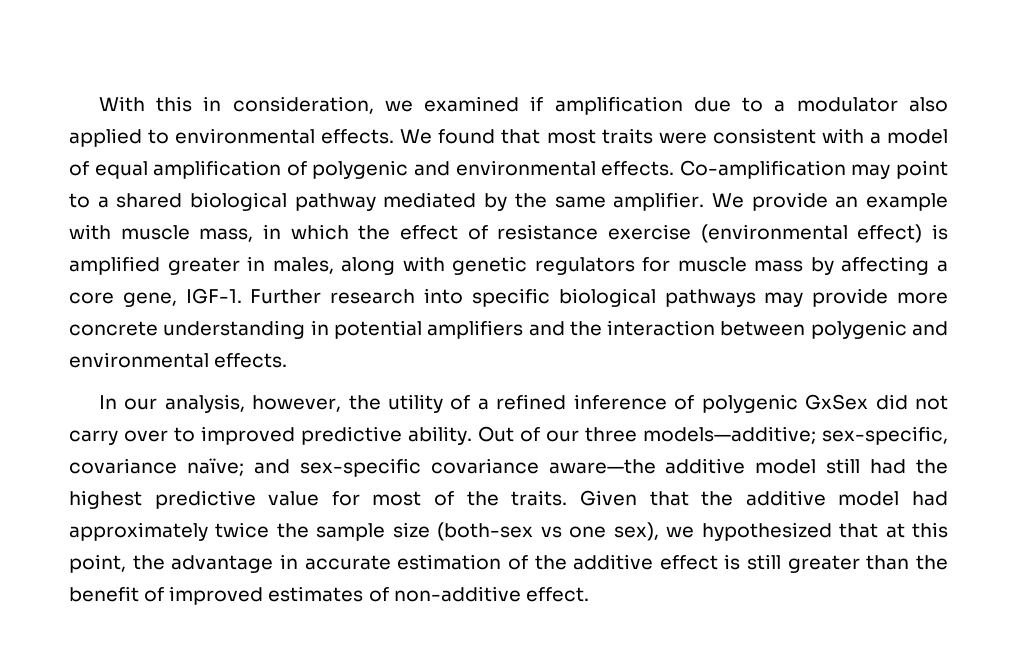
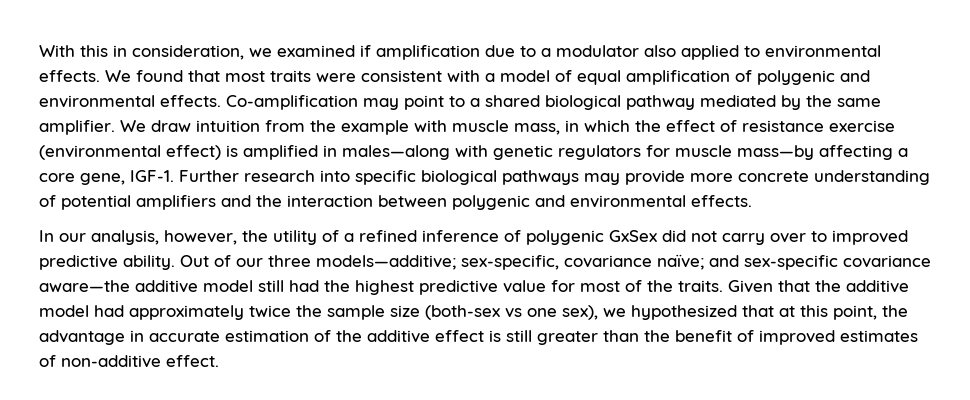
- We provide an example with muscle mass, in which the effect of resistance exercise (environmental effect) is amplified greater in males, along with genetic regulators for muscle mass by affecting a core gene, IGF-1.
+ We draw intuition from the example with muscle mass, in which the effect of resistance exercise (environmental effect) is amplified in males—along with genetic regulators for muscle mass—by affecting a core gene, IGF-1.
- Further research into specific biological pathways may provide more concrete understanding in potential amplifiers and the interaction between polygenic and environmental effects.
+ Further research into specific biological pathways may provide more concrete understanding of potential amplifiers and the interaction between polygenic and environmental effects.

